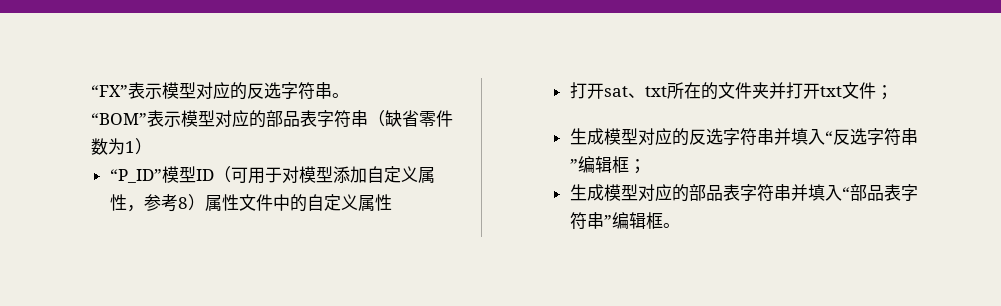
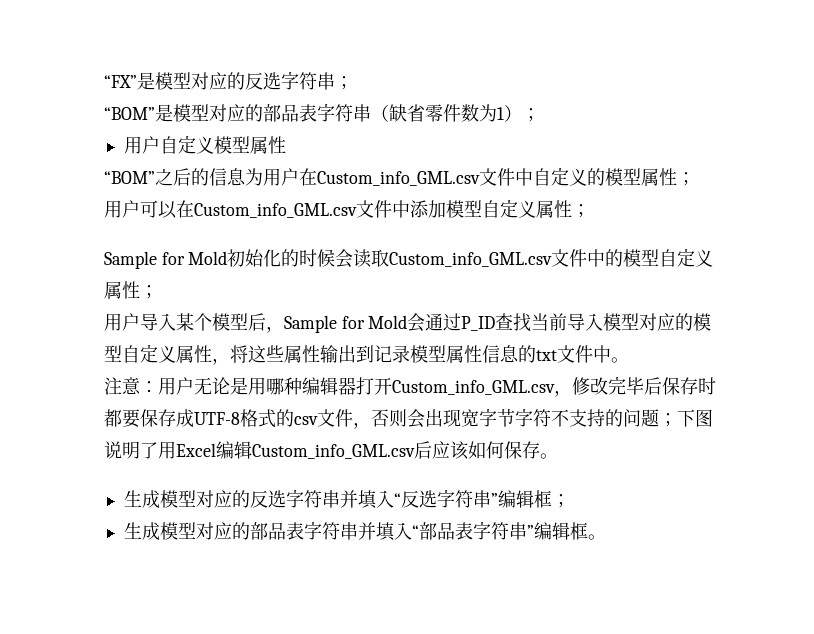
- “FX”表示模型对应的反选字符串。
- “BOM”表示模型对应的部品表字符串（缺省零件数为1）
- “P_ID”模型ID（可用于对模型添加自定义属性，参考8）属性文件中的自定义属性
- 打开sat、txt所在的文件夹并打开txt文件；
+ “FX”是模型对应的反选字符串；
+ “BOM”是模型对应的部品表字符串（缺省零件数为1）；
+ 用户自定义模型属性
+ “BOM”之后的信息为用户在Custom_info_GML.csv文件中自定义的模型属性；
+ 用户可以在Custom_info_GML.csv文件中添加模型自定义属性；
+ Sample for Mold初始化的时候会读取Custom_info_GML.csv文件中的模型自定义属性；
+ 用户导入某个模型后，Sample for Mold会通过P_ID查找当前导入模型对应的模型自定义属性，将这些属性输出到记录模型属性信息的txt文件中。
+ 注意：用户无论是用哪种编辑器打开Custom_info_GML.csv，修改完毕后保存时都要保存成UTF-8格式的csv文件，否则会出现宽字节字符不支持的问题；下图说明了用Excel编辑Custom_info_GML.csv后应该如何保存。

